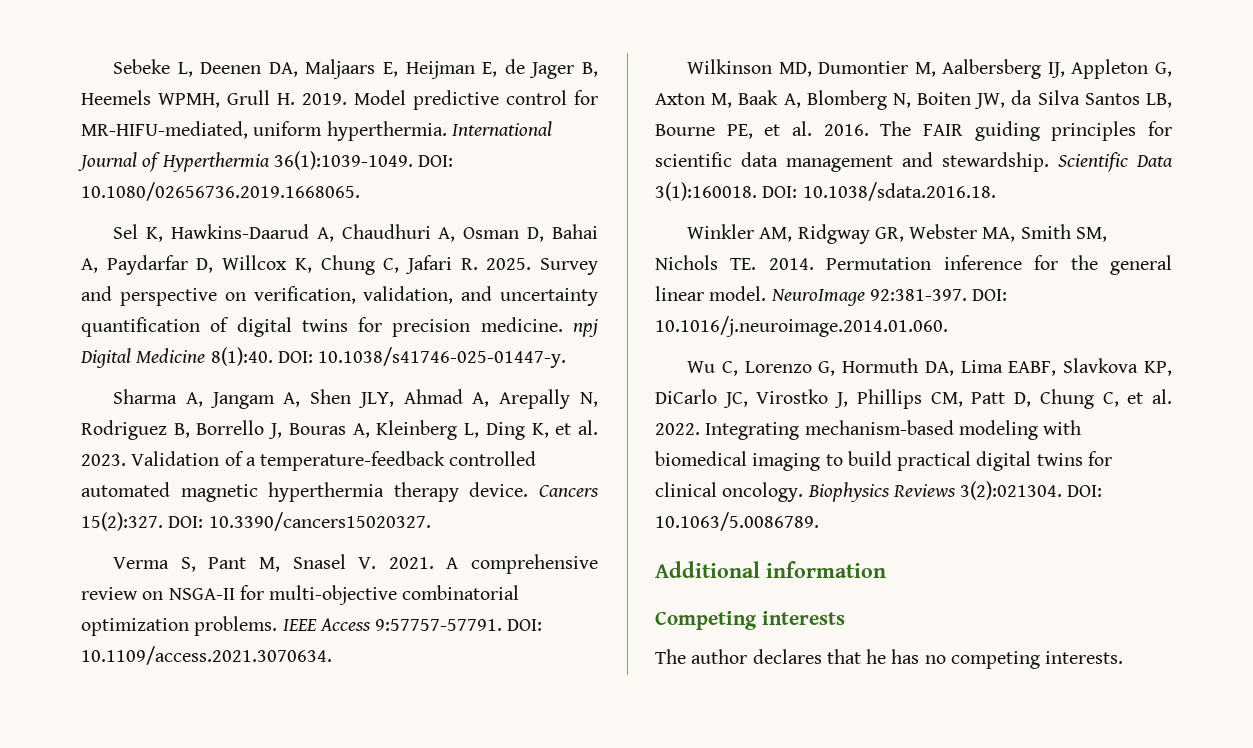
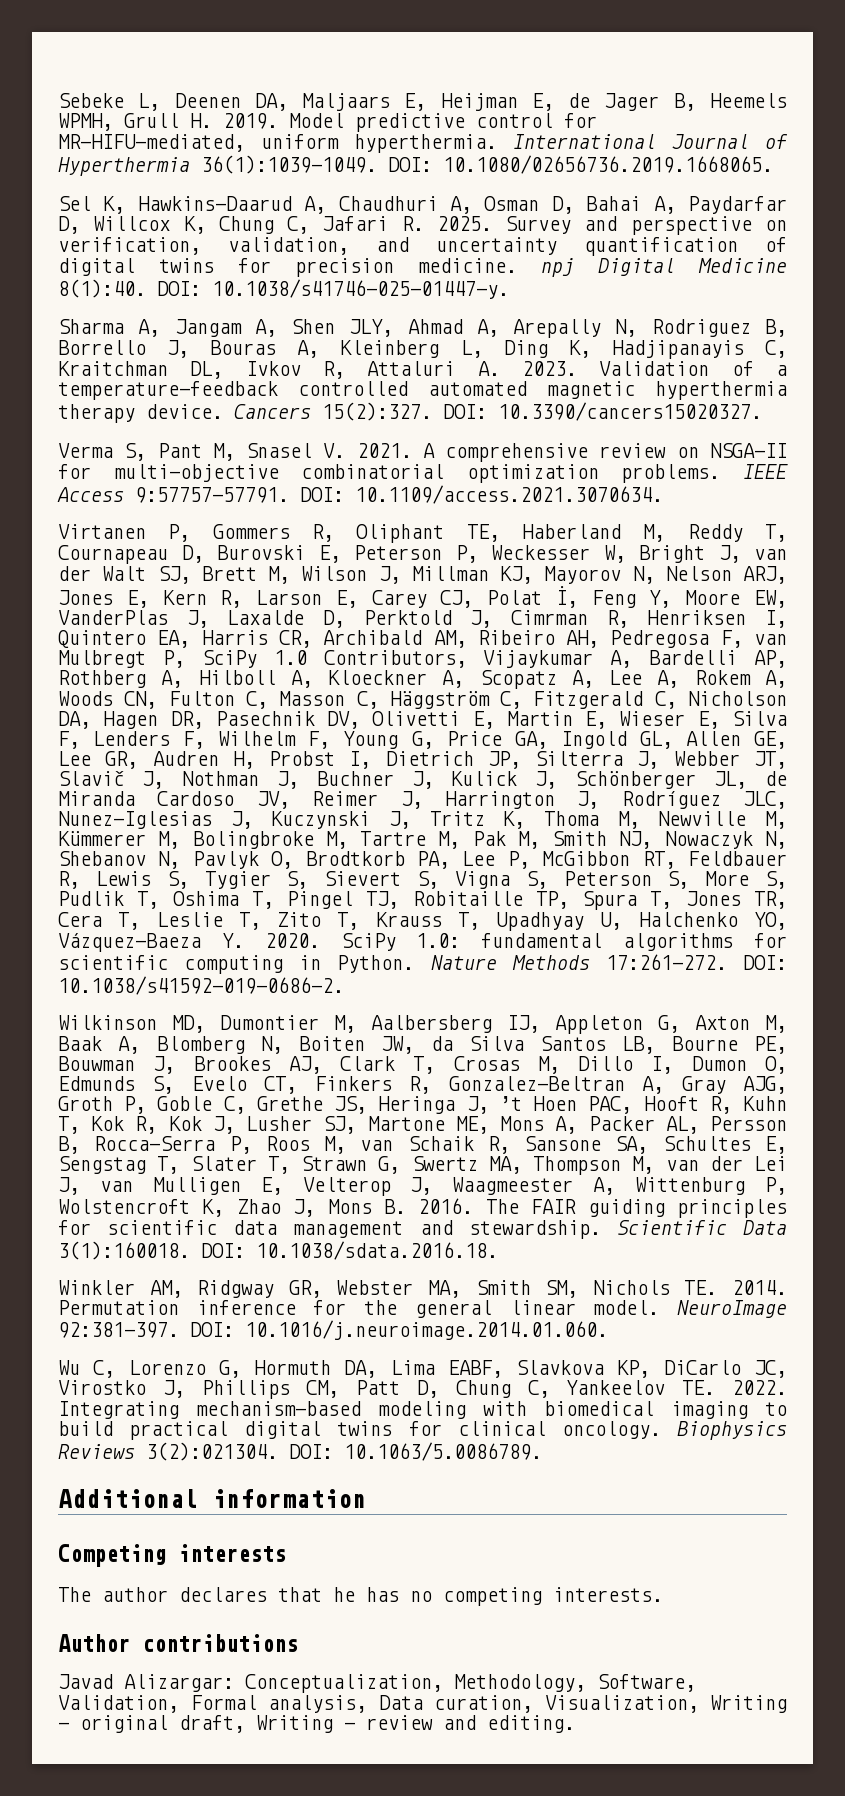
- Sharma A, Jangam A, Shen JLY, Ahmad A, Arepally N, Rodriguez B, Borrello J, Bouras A, Kleinberg L, Ding K, et al. 2023.
+ Sharma A, Jangam A, Shen JLY, Ahmad A, Arepally N, Rodriguez B, Borrello J, Bouras A, Kleinberg L, Ding K, Hadjipanayis C, Kraitchman DL, Ivkov R, Attaluri A. 2023.
+ Virtanen P, Gommers R, Oliphant TE, Haberland M, Reddy T, Cournapeau D, Burovski E, Peterson P, Weckesser W, Bright J, van der Walt SJ, Brett M, Wilson J, Millman KJ, Mayorov N, Nelson ARJ, Jones E, Kern R, Larson E, Carey CJ, Polat İ, Feng Y, Moore EW, VanderPlas J, Laxalde D, Perktold J, Cimrman R, Henriksen I, Quintero EA, Harris CR, Archibald AM, Ribeiro AH, Pedregosa F, van Mulbregt P, SciPy 1.0 Contributors, Vijaykumar A, Bardelli AP, Rothberg A, Hilboll A, Kloeckner A, Scopatz A, Lee A, Rokem A, Woods CN, Fulton C, Masson C, Häggström C, Fitzgerald C, Nicholson DA, Hagen DR, Pasechnik DV, Olivetti E, Martin E, Wieser E, Silva F, Lenders F, Wilhelm F, Young G, Price GA, Ingold GL, Allen GE, Lee GR, Audren H, Probst I, Dietrich JP, Silterra J, Webber JT, Slavič J, Nothman J, Buchner J, Kulick J, Schönberger JL, de Miranda Cardoso JV, Reimer J, Harrington J, Rodríguez JLC, Nunez-Iglesias J, Kuczynski J, Tritz K, Thoma M, Newville M, Kümmerer M, Bolingbroke M, Tartre M, Pak M, Smith NJ, Nowaczyk N, Shebanov N, Pavlyk O, Brodtkorb PA, Lee P, McGibbon RT, Feldbauer R, Lewis S, Tygier S, Sievert S, Vigna S, Peterson S, More S, Pudlik T, Oshima T, Pingel TJ, Robitaille TP, Spura T, Jones TR, Cera T, Leslie T, Zito T, Krauss T, Upadhyay U, Halchenko YO, Vázquez-Baeza Y. 2020. SciPy 1.0: fundamental algorithms for scientific computing in Python. Nature Methods 17:261-272. DOI: 10.1038/s41592-019-0686-2.
- Wilkinson MD, Dumontier M, Aalbersberg IJ, Appleton G, Axton M, Baak A, Blomberg N, Boiten JW, da Silva Santos LB, Bourne PE, et al. 2016.
+ Wilkinson MD, Dumontier M, Aalbersberg IJ, Appleton G, Axton M, Baak A, Blomberg N, Boiten JW, da Silva Santos LB, Bourne PE, Bouwman J, Brookes AJ, Clark T, Crosas M, Dillo I, Dumon O, Edmunds S, Evelo CT, Finkers R, Gonzalez-Beltran A, Gray AJG, Groth P, Goble C, Grethe JS, Heringa J, ’t Hoen PAC, Hooft R, Kuhn T, Kok R, Kok J, Lusher SJ, Martone ME, Mons A, Packer AL, Persson B, Rocca-Serra P, Roos M, van Schaik R, Sansone SA, Schultes E, Sengstag T, Slater T, Strawn G, Swertz MA, Thompson M, van der Lei J, van Mulligen E, Velterop J, Waagmeester A, Wittenburg P, Wolstencroft K, Zhao J, Mons B. 2016.
- Wu C, Lorenzo G, Hormuth DA, Lima EABF, Slavkova KP, DiCarlo JC, Virostko J, Phillips CM, Patt D, Chung C, et al. 2022.
+ Wu C, Lorenzo G, Hormuth DA, Lima EABF, Slavkova KP, DiCarlo JC, Virostko J, Phillips CM, Patt D, Chung C, Yankeelov TE. 2022.
+ Author contributions
+ Javad Alizargar: Conceptualization, Methodology, Software, Validation, Formal analysis, Data curation, Visualization, Writing - original draft, Writing - review and editing.

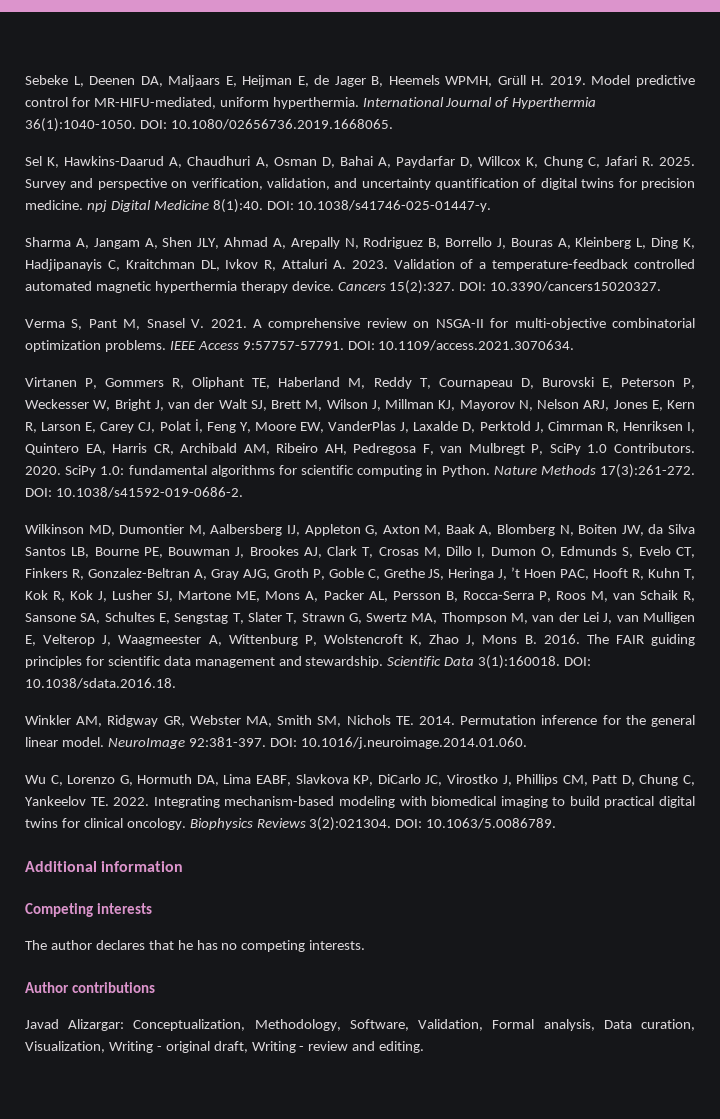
- Sebeke L, Deenen DA, Maljaars E, Heijman E, de Jager B, Heemels WPMH, Grull H. 2019.
+ Sebeke L, Deenen DA, Maljaars E, Heijman E, de Jager B, Heemels WPMH, Grüll H. 2019.
- International Journal of Hyperthermia 36(1):1039-1049.
+ International Journal of Hyperthermia 36(1):1040-1050.
- Virtanen P, Gommers R, Oliphant TE, Haberland M, Reddy T, Cournapeau D, Burovski E, Peterson P, Weckesser W, Bright J, van der Walt SJ, Brett M, Wilson J, Millman KJ, Mayorov N, Nelson ARJ, Jones E, Kern R, Larson E, Carey CJ, Polat İ, Feng Y, Moore EW, VanderPlas J, Laxalde D, Perktold J, Cimrman R, Henriksen I, Quintero EA, Harris CR, Archibald AM, Ribeiro AH, Pedregosa F, van Mulbregt P, SciPy 1.0 Contributors, Vijaykumar A, Bardelli AP, Rothberg A, Hilboll A, Kloeckner A, Scopatz A, Lee A, Rokem A, Woods CN, Fulton C, Masson C, Häggström C, Fitzgerald C, Nicholson DA, Hagen DR, Pasechnik DV, Olivetti E, Martin E, Wieser E, Silva F, Lenders F, Wilhelm F, Young G, Price GA, Ingold GL, Allen GE, Lee GR, Audren H, Probst I, Dietrich JP, Silterra J, Webber JT, Slavič J, Nothman J, Buchner J, Kulick J, Schönberger JL, de Miranda Cardoso JV, Reimer J, Harrington J, Rodríguez JLC, Nunez-Iglesias J, Kuczynski J, Tritz K, Thoma M, Newville M, Kümmerer M, Bolingbroke M, Tartre M, Pak M, Smith NJ, Nowaczyk N, Shebanov N, Pavlyk O, Brodtkorb PA, Lee P, McGibbon RT, Feldbauer R, Lewis S, Tygier S, Sievert S, Vigna S, Peterson S, More S, Pudlik T, Oshima T, Pingel TJ, Robitaille TP, Spura T, Jones TR, Cera T, Leslie T, Zito T, Krauss T, Upadhyay U, Halchenko YO, Vázquez-Baeza Y. 2020.
+ Virtanen P, Gommers R, Oliphant TE, Haberland M, Reddy T, Cournapeau D, Burovski E, Peterson P, Weckesser W, Bright J, van der Walt SJ, Brett M, Wilson J, Millman KJ, Mayorov N, Nelson ARJ, Jones E, Kern R, Larson E, Carey CJ, Polat İ, Feng Y, Moore EW, VanderPlas J, Laxalde D, Perktold J, Cimrman R, Henriksen I, Quintero EA, Harris CR, Archibald AM, Ribeiro AH, Pedregosa F, van Mulbregt P, SciPy 1.0 Contributors. 2020.
- Nature Methods 17:261-272.
+ Nature Methods 17(3):261-272.

